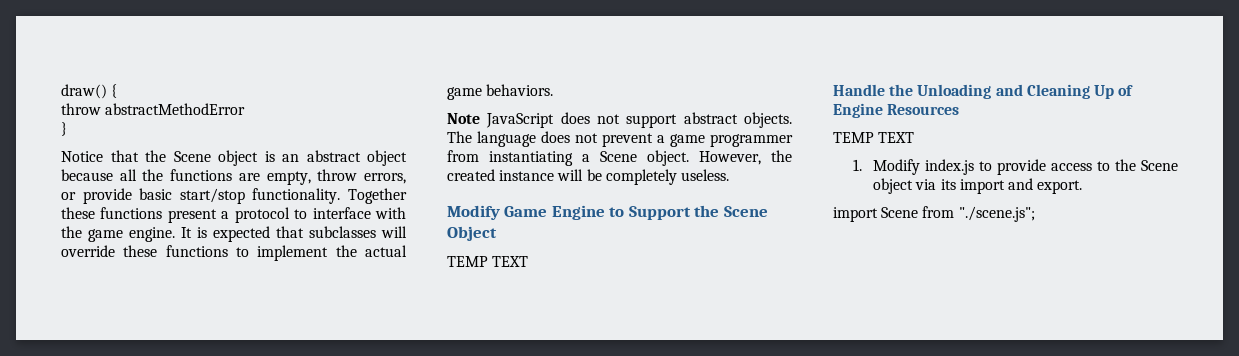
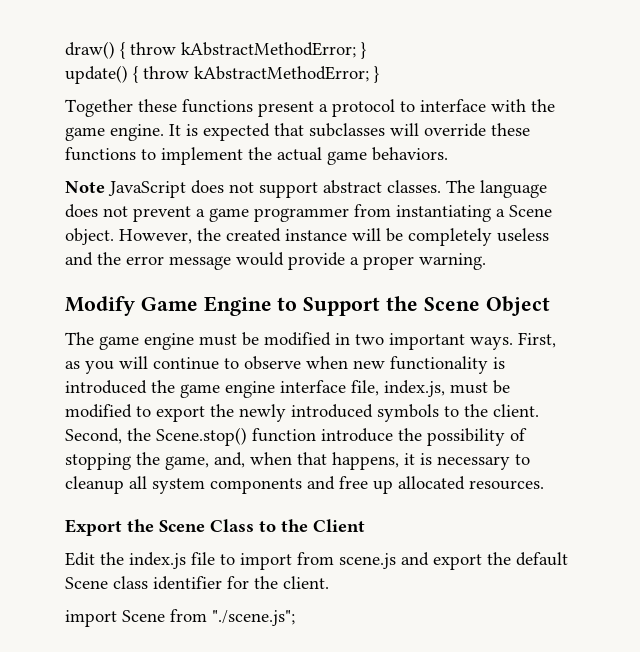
- draw() {
- throw abstractMethodError
- }
- Notice that the Scene object is an abstract object because all the functions are empty, throw errors, or provide basic start/stop functionality. Together these functions present a protocol to interface with the game engine.
+ draw() { throw kAbstractMethodError; }
+ update() { throw kAbstractMethodError; }
+ Together these functions present a protocol to interface with the game engine.
- Note JavaScript does not support abstract objects.
+ Note JavaScript does not support abstract classes.
- However, the created instance will be completely useless.
+ However, the created instance will be completely useless and the error message would provide a proper warning.
  Modify Game Engine to Support the Scene Object
- TEMP TEXT
- Handle the Unloading and Cleaning Up of Engine Resources
- TEMP TEXT
- 1. Modify index.js to provide access to the Scene object via its import and export.
+ The game engine must be modified in two important ways. First, as you will continue to observe when new functionality is introduced the game engine interface file, index.js, must be modified to export the newly introduced symbols to the client. Second, the Scene.stop() function introduce the possibility of stopping the game, and, when that happens, it is necessary to cleanup all system components and free up allocated resources.
+ Export the Scene Class to the Client
+ Edit the index.js file to import from scene.js and export the default Scene class identifier for the client.

